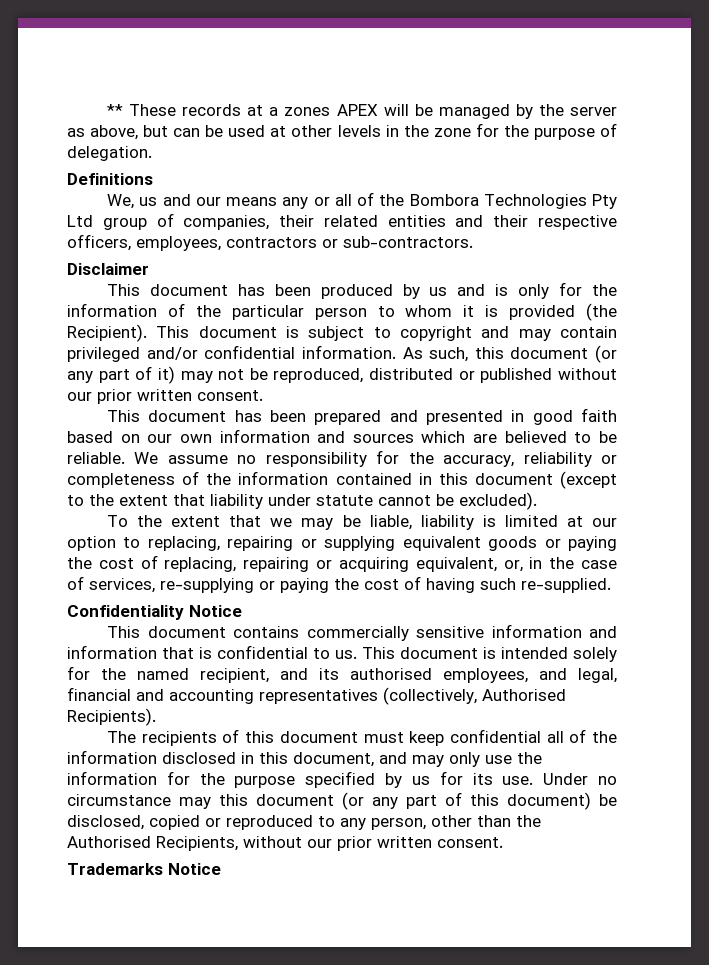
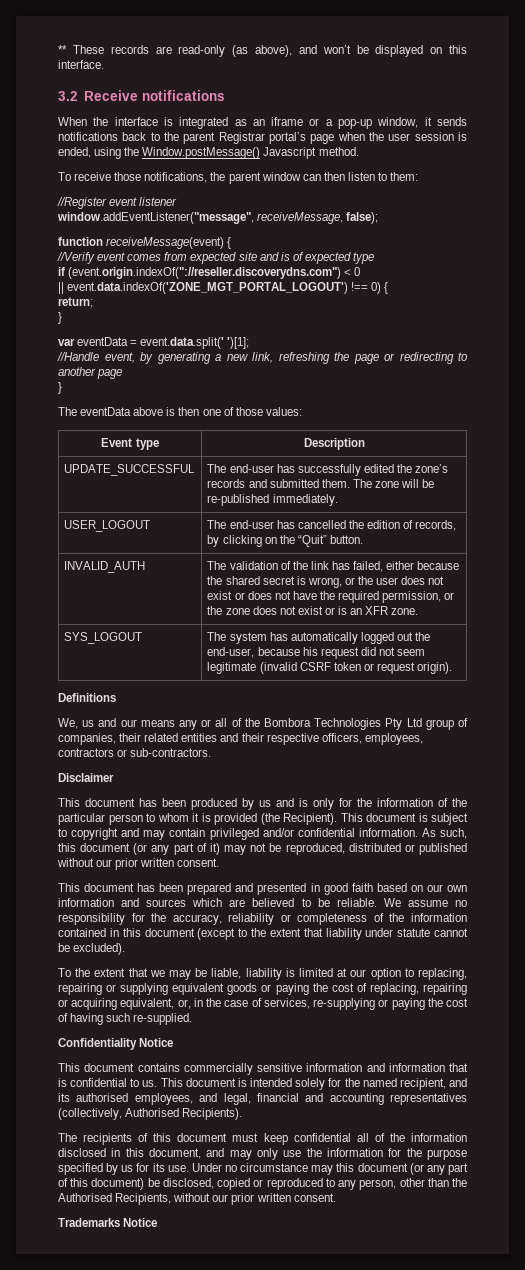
- ** These records at a zones APEX will be managed by the server as above, but can be used at other levels in the zone for the purpose of delegation.
+ ** These records are read-only (as above), and won’t be displayed on this interface.
+ 3.2 Receive notifications
+ When the interface is integrated as an iframe or a pop-up window, it sends notifications back to the parent Registrar portal’s page when the user session is ended, using the Window.postMessage() Javascript method.
+ To receive those notifications, the parent window can then listen to them:
+ //Register event listener
+ window.addEventListener("message", receiveMessage, false);
+ function receiveMessage(event) {
+ //Verify event comes from expected site and is of expected type
+ if (event.origin.indexOf("://reseller.discoverydns.com") < 0
+ || event.data.indexOf('ZONE_MGT_PORTAL_LOGOUT') !== 0) {
+ return;
+ }
+ var eventData = event.data.split(' ')[1];
+ //Handle event, by generating a new link, refreshing the page or redirecting to another page
+ }
+ The eventData above is then one of those values:
+ Event type | Description
+ UPDATE_SUCCESSFUL | The end-user has successfully edited the zone’s records and submitted them. The zone will be re-published immediately.
+ USER_LOGOUT | The end-user has cancelled the edition of records, by clicking on the “Quit” button.
+ INVALID_AUTH | The validation of the link has failed, either because the shared secret is wrong, or the user does not exist or does not have the required permission, or the zone does not exist or is an XFR zone.
+ SYS_LOGOUT | The system has automatically logged out the end-user, because his request did not seem legitimate (invalid CSRF token or request origin).

